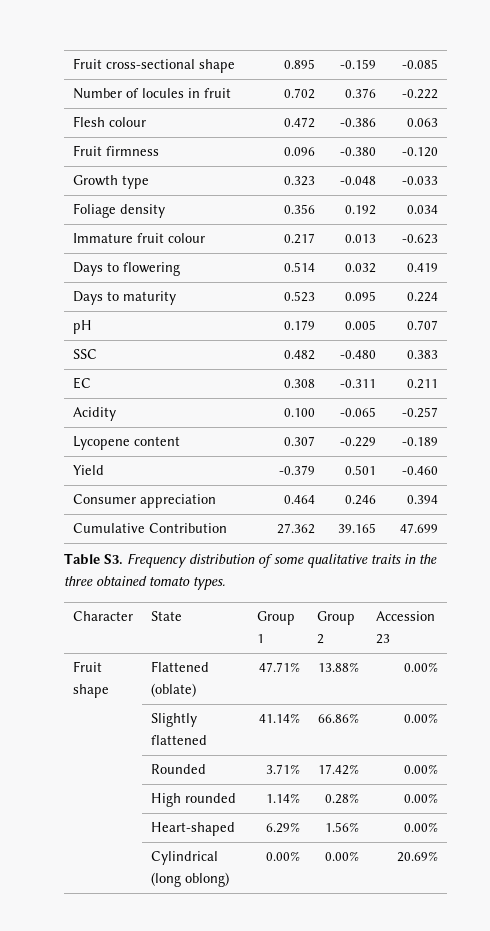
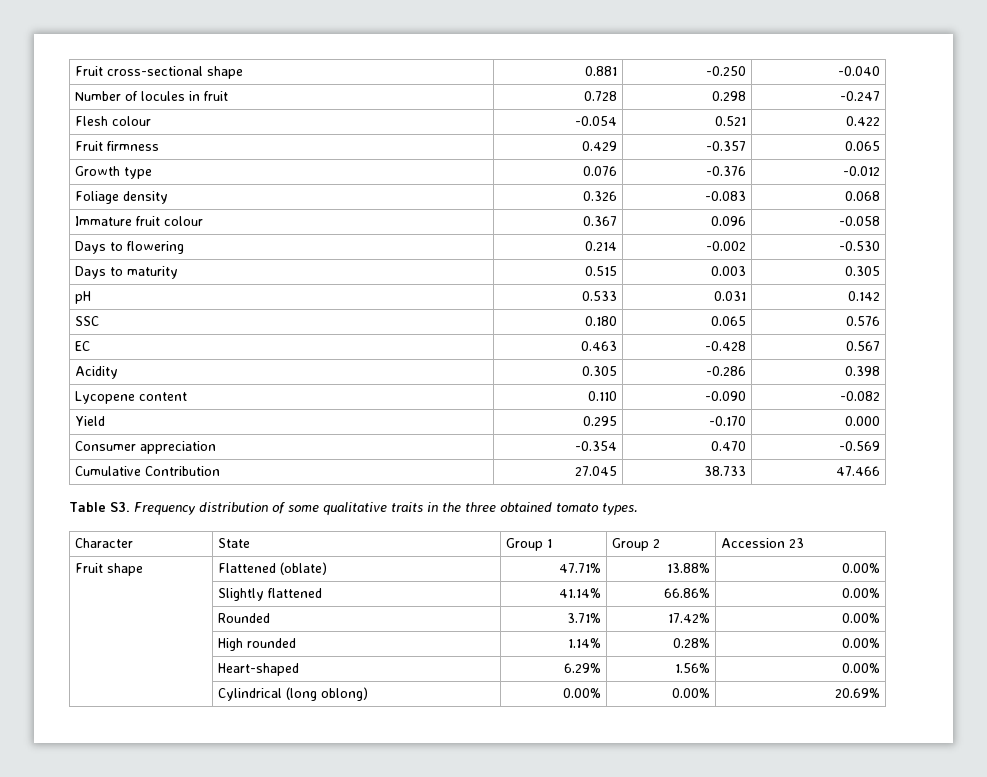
- Fruit cross-sectional shape | 0.895 | -0.159 | -0.085
+ Fruit cross-sectional shape | 0.881 | -0.250 | -0.040
- Number of locules in fruit | 0.702 | 0.376 | -0.222
+ Number of locules in fruit | 0.728 | 0.298 | -0.247
- Flesh colour | 0.472 | -0.386 | 0.063
+ Flesh colour | -0.054 | 0.521 | 0.422
- Fruit firmness | 0.096 | -0.380 | -0.120
+ Fruit firmness | 0.429 | -0.357 | 0.065
- Growth type | 0.323 | -0.048 | -0.033
+ Growth type | 0.076 | -0.376 | -0.012
- Foliage density | 0.356 | 0.192 | 0.034
+ Foliage density | 0.326 | -0.083 | 0.068
- Immature fruit colour | 0.217 | 0.013 | -0.623
+ Immature fruit colour | 0.367 | 0.096 | -0.058
- Days to flowering | 0.514 | 0.032 | 0.419
+ Days to flowering | 0.214 | -0.002 | -0.530
- Days to maturity | 0.523 | 0.095 | 0.224
- pH | 0.179 | 0.005 | 0.707
- SSC | 0.482 | -0.480 | 0.383
- EC | 0.308 | -0.311 | 0.211
- Acidity | 0.100 | -0.065 | -0.257
- Lycopene content | 0.307 | -0.229 | -0.189
- Yield | -0.379 | 0.501 | -0.460
+ Days to maturity | 0.515 | 0.003 | 0.305
+ pH | 0.533 | 0.031 | 0.142
+ SSC | 0.180 | 0.065 | 0.576
+ EC | 0.463 | -0.428 | 0.567
+ Acidity | 0.305 | -0.286 | 0.398
+ Lycopene content | 0.110 | -0.090 | -0.082
+ Yield | 0.295 | -0.170 | 0.000
- Consumer appreciation | 0.464 | 0.246 | 0.394
+ Consumer appreciation | -0.354 | 0.470 | -0.569
- Cumulative Contribution | 27.362 | 39.165 | 47.699
+ Cumulative Contribution | 27.045 | 38.733 | 47.466

